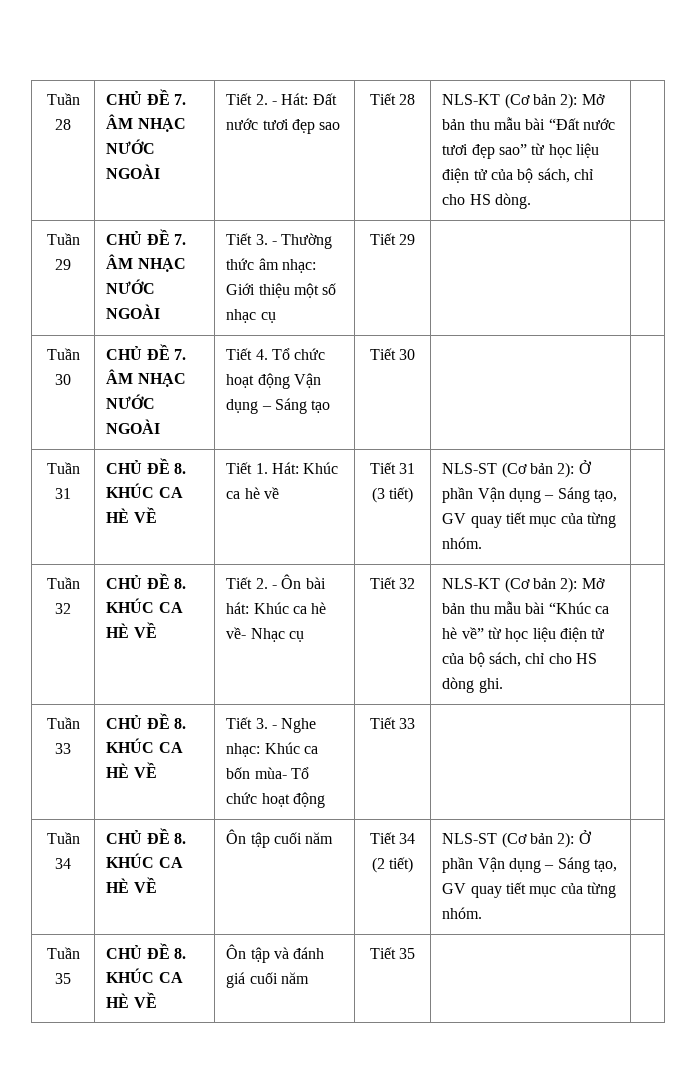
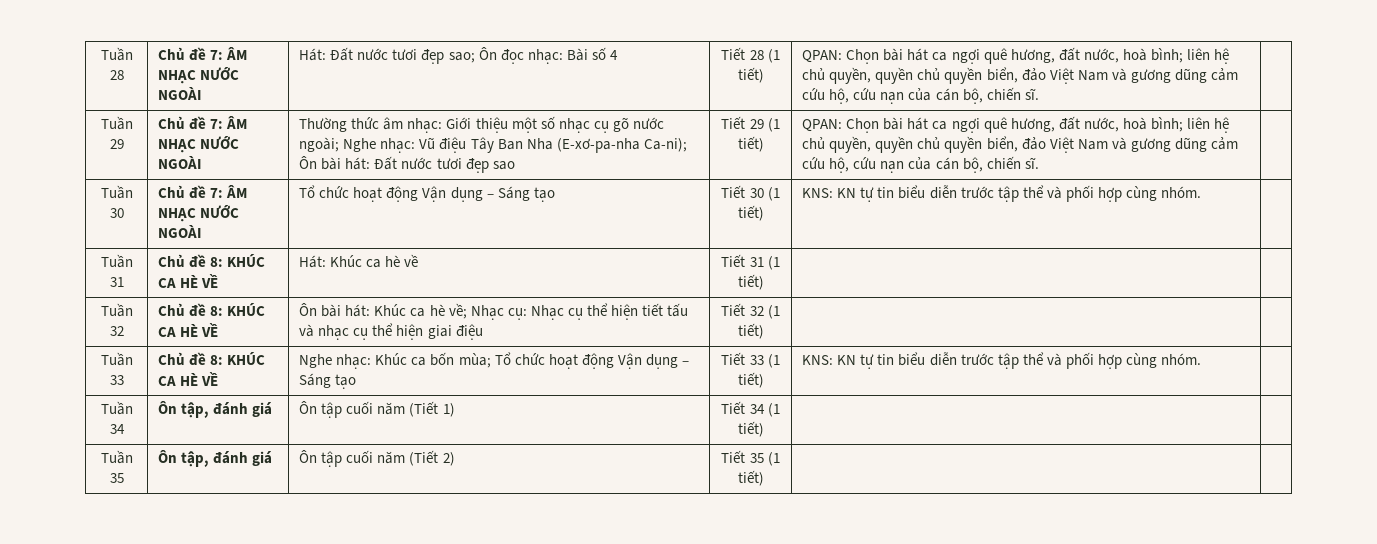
- CHỦ ĐỀ 7. ÂM NHẠC NƯỚC NGOÀI | Tiết 2. - Hát: Đất nước tươi đẹp sao | Tiết 28 | NLS-KT (Cơ bản 2): Mở bản thu mẫu bài “Đất nước tươi đẹp sao” từ học liệu điện tử của bộ sách, chỉ cho HS dòng.
+ Chủ đề 7: ÂM NHẠC NƯỚC NGOÀI | Hát: Đất nước tươi đẹp sao; Ôn đọc nhạc: Bài số 4 | Tiết 28 (1 tiết) | QPAN: Chọn bài hát ca ngợi quê hương, đất nước, hoà bình; liên hệ chủ quyền, quyền chủ quyền biển, đảo Việt Nam và gương dũng cảm cứu hộ, cứu nạn của cán bộ, chiến sĩ.
- CHỦ ĐỀ 7. ÂM NHẠC NƯỚC NGOÀI | Tiết 3. - Thường thức âm nhạc: Giới thiệu một số nhạc cụ | Tiết 29
+ Chủ đề 7: ÂM NHẠC NƯỚC NGOÀI | Thường thức âm nhạc: Giới thiệu một số nhạc cụ gõ nước ngoài; Nghe nhạc: Vũ điệu Tây Ban Nha (E-xơ-pa-nha Ca-ni); Ôn bài hát: Đất nước tươi đẹp sao | Tiết 29 (1 tiết) | QPAN: Chọn bài hát ca ngợi quê hương, đất nước, hoà bình; liên hệ chủ quyền, quyền chủ quyền biển, đảo Việt Nam và gương dũng cảm cứu hộ, cứu nạn của cán bộ, chiến sĩ.
- Tuần 30 | CHỦ ĐỀ 7. ÂM NHẠC NƯỚC NGOÀI | Tiết 4. Tổ chức hoạt động Vận dụng – Sáng tạo | Tiết 30 | |
+ Tuần 30 | Chủ đề 7: ÂM NHẠC NƯỚC NGOÀI | Tổ chức hoạt động Vận dụng – Sáng tạo | Tiết 30 (1 tiết) | KNS: KN tự tin biểu diễn trước tập thể và phối hợp cùng nhóm. |
- Tuần 31 | CHỦ ĐỀ 8. KHÚC CA HÈ VỀ | Tiết 1. Hát: Khúc ca hè về | Tiết 31 (3 tiết) | NLS-ST (Cơ bản 2): Ở phần Vận dụng – Sáng tạo, GV quay tiết mục của từng nhóm. |
+ Tuần 31 | Chủ đề 8: KHÚC CA HÈ VỀ | Hát: Khúc ca hè về | Tiết 31 (1 tiết) | |
- CHỦ ĐỀ 8. KHÚC CA HÈ VỀ | Tiết 2. - Ôn bài hát: Khúc ca hè về- Nhạc cụ | Tiết 32 | NLS-KT (Cơ bản 2): Mở bản thu mẫu bài “Khúc ca hè về” từ học liệu điện tử của bộ sách, chỉ cho HS dòng ghi.
+ Chủ đề 8: KHÚC CA HÈ VỀ | Ôn bài hát: Khúc ca hè về; Nhạc cụ: Nhạc cụ thể hiện tiết tấu và nhạc cụ thể hiện giai điệu | Tiết 32 (1 tiết)
- CHỦ ĐỀ 8. KHÚC CA HÈ VỀ | Tiết 3. - Nghe nhạc: Khúc ca bốn mùa- Tổ chức hoạt động | Tiết 33 | |
- Tuần 34 | CHỦ ĐỀ 8. KHÚC CA HÈ VỀ | Ôn tập cuối năm | Tiết 34 (2 tiết) | NLS-ST (Cơ bản 2): Ở phần Vận dụng – Sáng tạo, GV quay tiết mục của từng nhóm. |
- Tuần 35 | CHỦ ĐỀ 8. KHÚC CA HÈ VỀ | Ôn tập và đánh giá cuối năm | Tiết 35 | |
+ Chủ đề 8: KHÚC CA HÈ VỀ | Nghe nhạc: Khúc ca bốn mùa; Tổ chức hoạt động Vận dụng – Sáng tạo | Tiết 33 (1 tiết) | KNS: KN tự tin biểu diễn trước tập thể và phối hợp cùng nhóm. |
+ Tuần 34 | Ôn tập, đánh giá | Ôn tập cuối năm (Tiết 1) | Tiết 34 (1 tiết) | |
+ Tuần 35 | Ôn tập, đánh giá | Ôn tập cuối năm (Tiết 2) | Tiết 35 (1 tiết) | |

